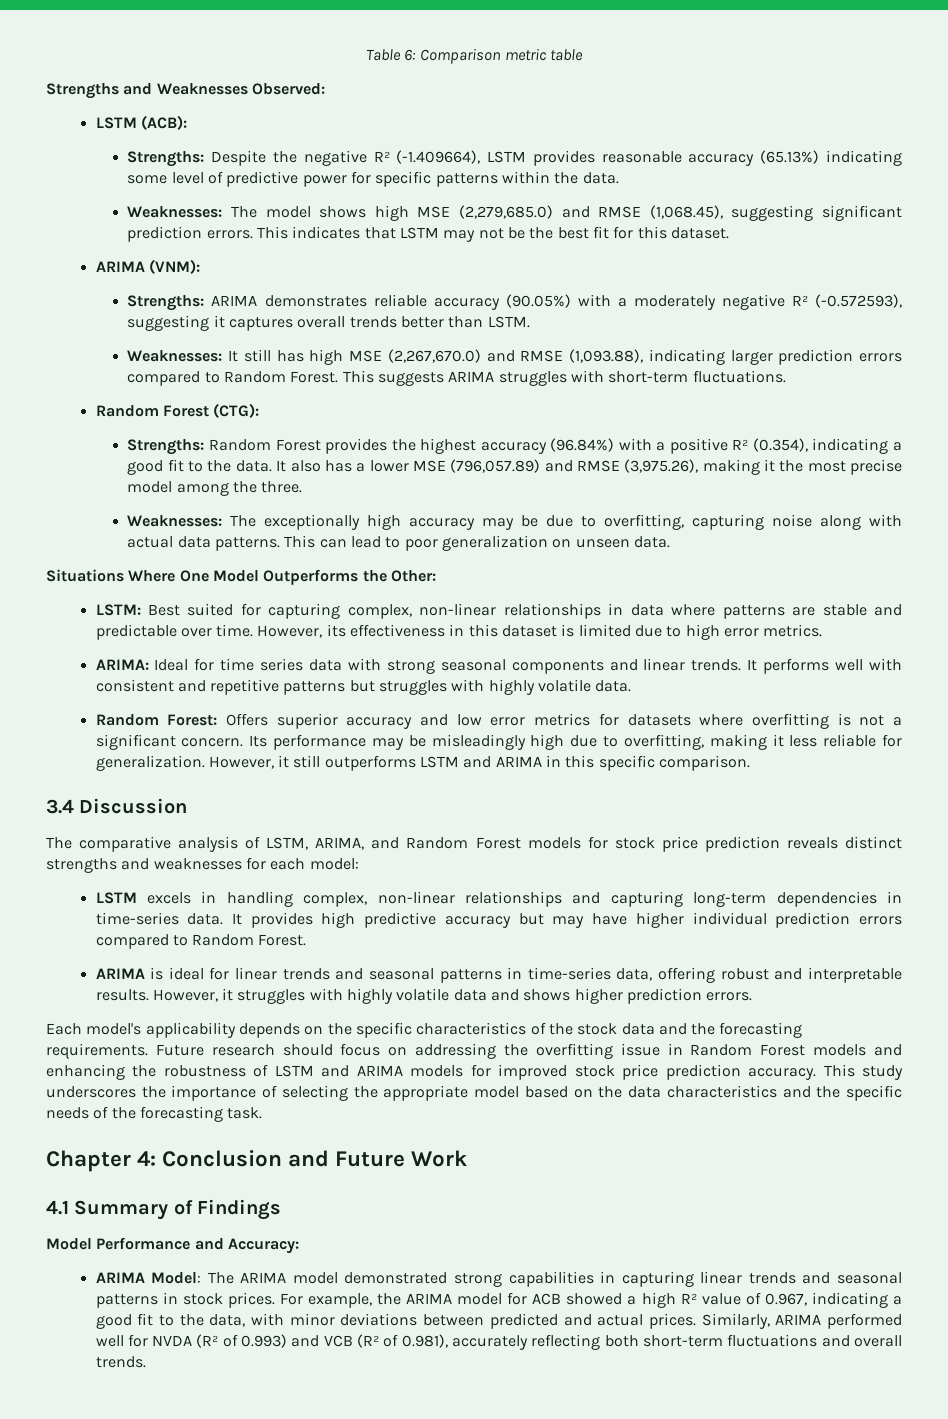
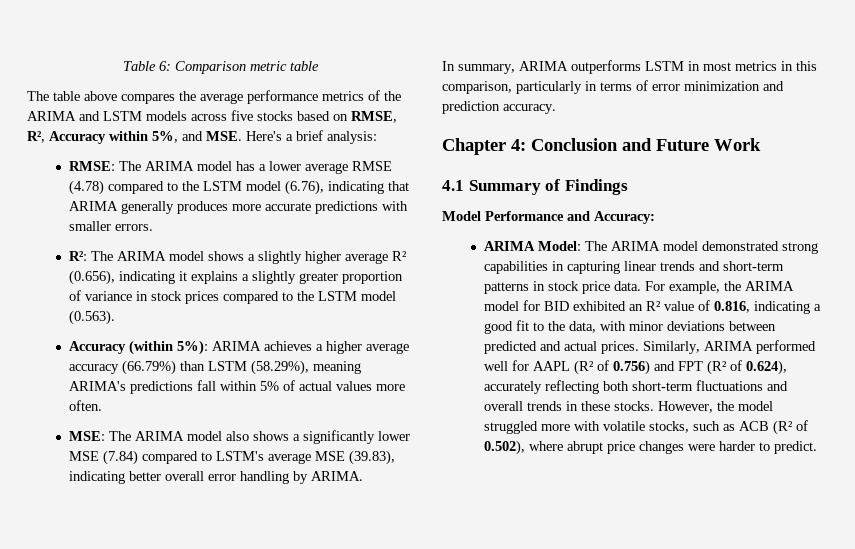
- Strengths and Weaknesses Observed:
- LSTM (ACB):
- Strengths: Despite the negative R² (-1.409664), LSTM provides reasonable accuracy (65.13%) indicating some level of predictive power for specific patterns within the data.
- Weaknesses: The model shows high MSE (2,279,685.0) and RMSE (1,068.45), suggesting significant prediction errors. This indicates that LSTM may not be the best fit for this dataset.
- ARIMA (VNM):
- Strengths: ARIMA demonstrates reliable accuracy (90.05%) with a moderately negative R² (-0.572593), suggesting it captures overall trends better than LSTM.
- Weaknesses: It still has high MSE (2,267,670.0) and RMSE (1,093.88), indicating larger prediction errors compared to Random Forest. This suggests ARIMA struggles with short-term fluctuations.
- Random Forest (CTG):
- Strengths: Random Forest provides the highest accuracy (96.84%) with a positive R² (0.354), indicating a good fit to the data. It also has a lower MSE (796,057.89) and RMSE (3,975.26), making it the most precise model among the three.
- Weaknesses: The exceptionally high accuracy may be due to overfitting, capturing noise along with actual data patterns. This can lead to poor generalization on unseen data.
- Situations Where One Model Outperforms the Other:
- LSTM: Best suited for capturing complex, non-linear relationships in data where patterns are stable and predictable over time. However, its effectiveness in this dataset is limited due to high error metrics.
- ARIMA: Ideal for time series data with strong seasonal components and linear trends. It performs well with consistent and repetitive patterns but struggles with highly volatile data.
- Random Forest: Offers superior accuracy and low error metrics for datasets where overfitting is not a significant concern. Its performance may be misleadingly high due to overfitting, making it less reliable for generalization. However, it still outperforms LSTM and ARIMA in this specific comparison.
- 3.4 Discussion
- The comparative analysis of LSTM, ARIMA, and Random Forest models for stock price prediction reveals distinct strengths and weaknesses for each model:
- LSTM excels in handling complex, non-linear relationships and capturing long-term dependencies in time-series data. It provides high predictive accuracy but may have higher individual prediction errors compared to Random Forest.
- ARIMA is ideal for linear trends and seasonal patterns in time-series data, offering robust and interpretable results. However, it struggles with highly volatile data and shows higher prediction errors.
- Each model's applicability depends on the specific characteristics of the stock data and the forecasting requirements. Future research should focus on addressing the overfitting issue in Random Forest models and enhancing the robustness of LSTM and ARIMA models for improved stock price prediction accuracy. This study underscores the importance of selecting the appropriate model based on the data characteristics and the specific needs of the forecasting task.
+ The table above compares the average performance metrics of the ARIMA and LSTM models across five stocks based on RMSE, R², Accuracy within 5%, and MSE. Here's a brief analysis:
+ RMSE: The ARIMA model has a lower average RMSE (4.78) compared to the LSTM model (6.76), indicating that ARIMA generally produces more accurate predictions with smaller errors.
+ R²: The ARIMA model shows a slightly higher average R² (0.656), indicating it explains a slightly greater proportion of variance in stock prices compared to the LSTM model (0.563).
+ Accuracy (within 5%): ARIMA achieves a higher average accuracy (66.79%) than LSTM (58.29%), meaning ARIMA's predictions fall within 5% of actual values more often.
+ MSE: The ARIMA model also shows a significantly lower MSE (7.84) compared to LSTM's average MSE (39.83), indicating better overall error handling by ARIMA.
+ In summary, ARIMA outperforms LSTM in most metrics in this comparison, particularly in terms of error minimization and prediction accuracy.
- ARIMA Model: The ARIMA model demonstrated strong capabilities in capturing linear trends and seasonal patterns in stock prices.
+ ARIMA Model: The ARIMA model demonstrated strong capabilities in capturing linear trends and short-term patterns in stock price data.
- For example, the ARIMA model for ACB showed a high R² value of 0.967, indicating a good fit to the data, with minor deviations between predicted and actual prices.
+ For example, the ARIMA model for BID exhibited an R² value of 0.816, indicating a good fit to the data, with minor deviations between predicted and actual prices.
- Similarly, ARIMA performed well for NVDA (R² of 0.993) and VCB (R² of 0.981), accurately reflecting both short-term fluctuations and overall trends.
+ Similarly, ARIMA performed well for AAPL (R² of 0.756) and FPT (R² of 0.624), accurately reflecting both short-term fluctuations and overall trends in these stocks. However, the model struggled more with volatile stocks, such as ACB (R² of 0.502), where abrupt price changes were harder to predict.

